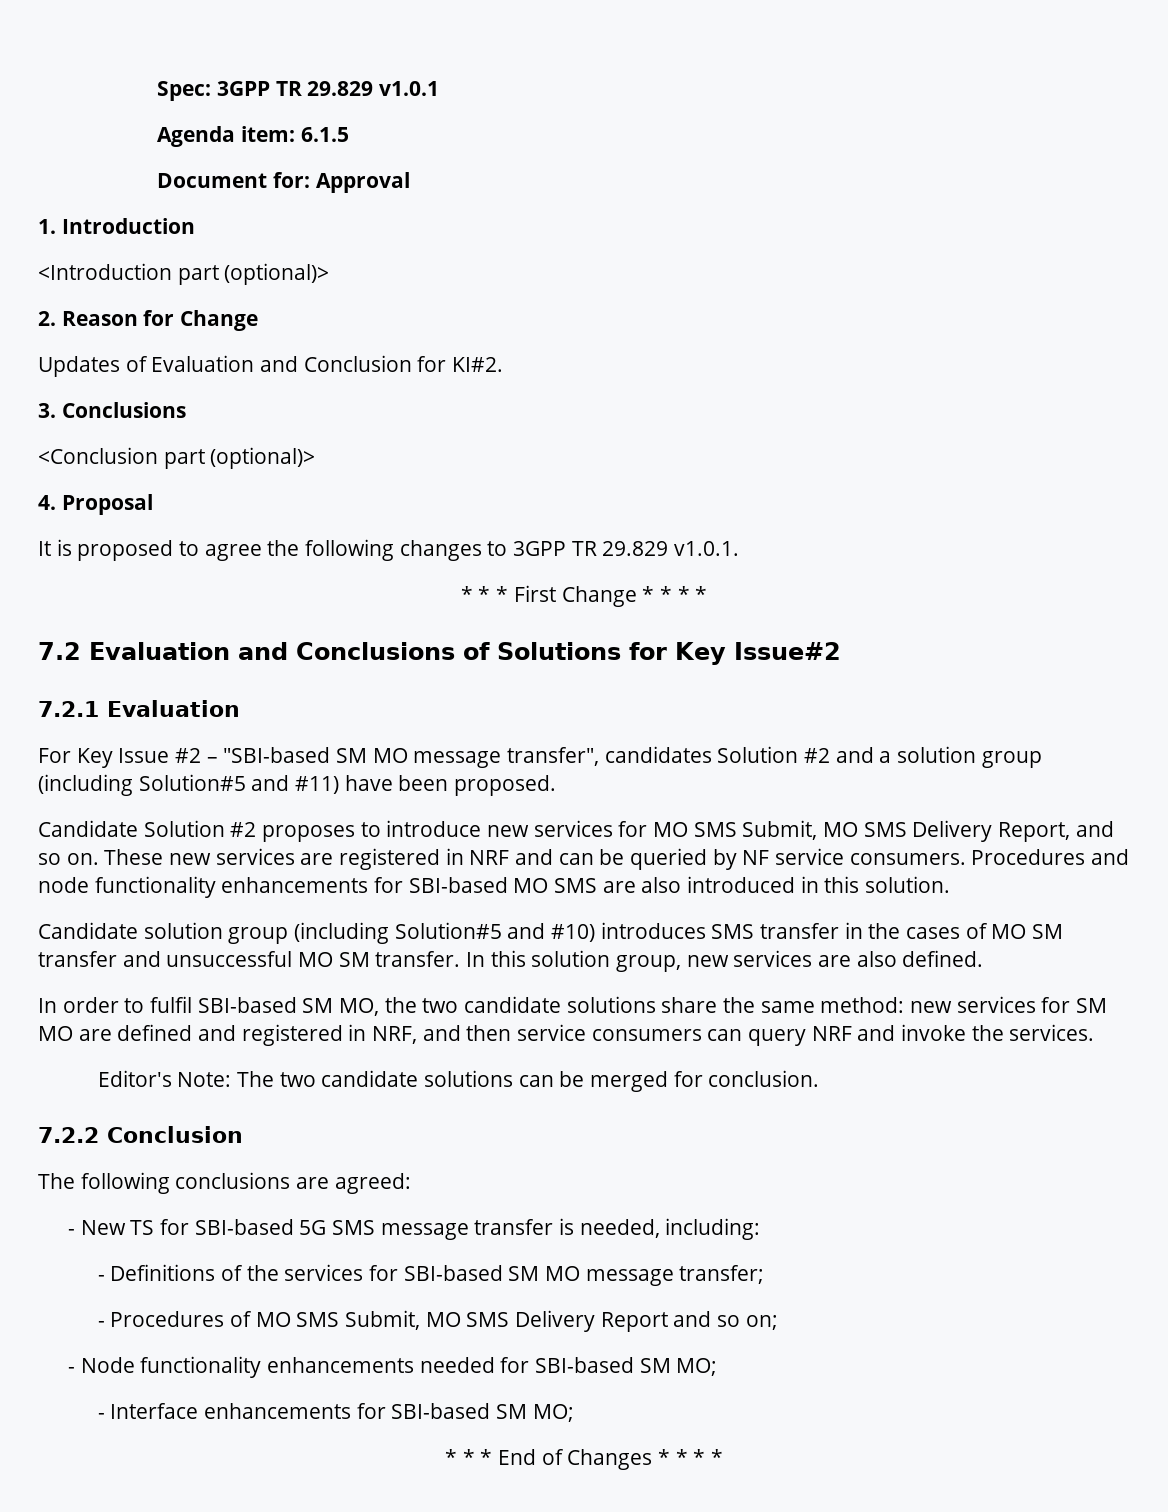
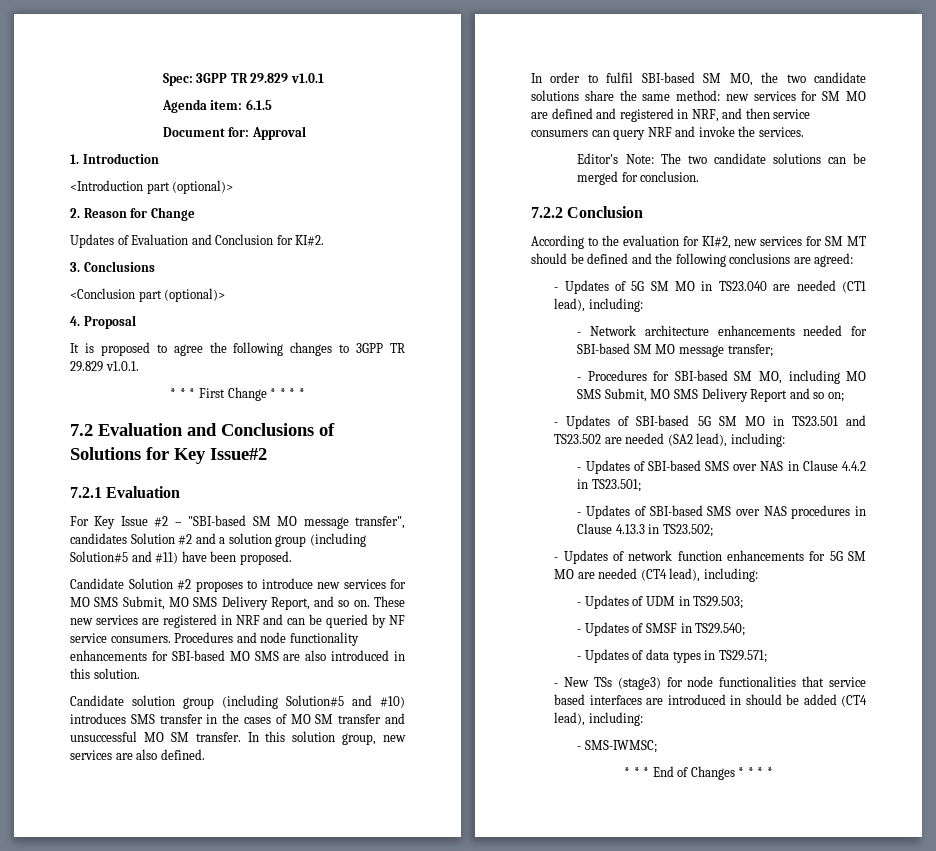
- The following conclusions are agreed:
+ According to the evaluation for KI#2, new services for SM MT should be defined and the following conclusions are agreed:
- - New TS for SBI-based 5G SMS message transfer is needed, including:
- - Definitions of the services for SBI-based SM MO message transfer;
+ - Updates of 5G SM MO in TS23.040 are needed (CT1 lead), including:
+ - Network architecture enhancements needed for SBI-based SM MO message transfer;
- - Procedures of MO SMS Submit, MO SMS Delivery Report and so on;
+ - Procedures for SBI-based SM MO, including MO SMS Submit, MO SMS Delivery Report and so on;
- - Node functionality enhancements needed for SBI-based SM MO;
- - Interface enhancements for SBI-based SM MO;
+ - Updates of SBI-based 5G SM MO in TS23.501 and TS23.502 are needed (SA2 lead), including:
+ - Updates of SBI-based SMS over NAS in Clause 4.4.2 in TS23.501;
+ - Updates of SBI-based SMS over NAS procedures in Clause 4.13.3 in TS23.502;
+ - Updates of network function enhancements for 5G SM MO are needed (CT4 lead), including:
+ - Updates of UDM in TS29.503;
+ - Updates of SMSF in TS29.540;
+ - Updates of data types in TS29.571;
+ - New TSs (stage3) for node functionalities that service based interfaces are introduced in should be added (CT4 lead), including:
+ - SMS-IWMSC;

